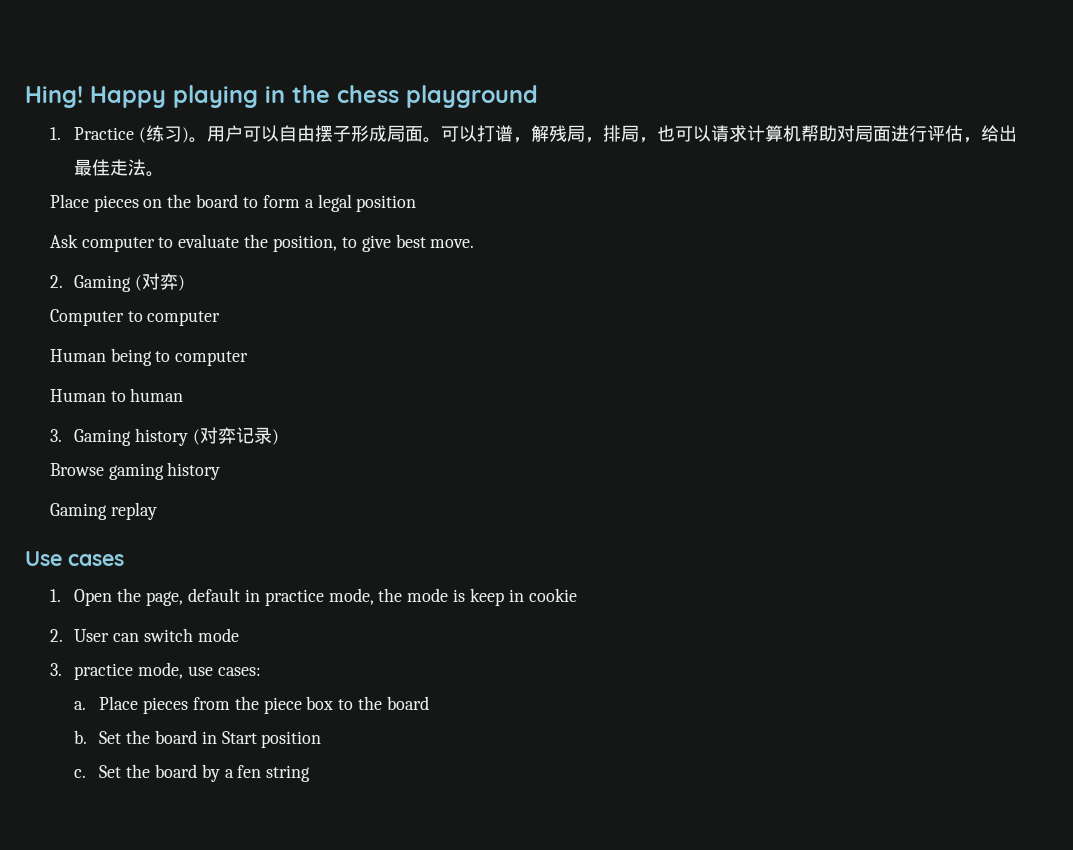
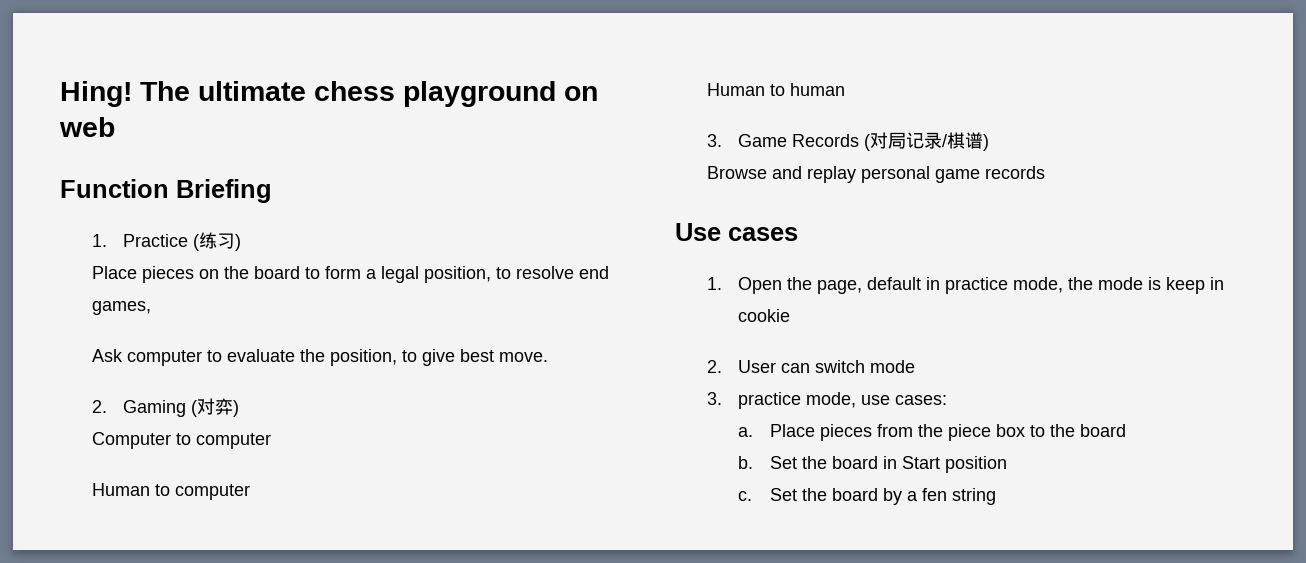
- Happy playing in the chess playground
+ The ultimate chess playground on web
+ Function Briefing
- 1. Practice (练习)。用户可以自由摆子形成局面。可以打谱，解残局，排局，也可以请求计算机帮助对局面进行评估，给出最佳走法。
+ 1. Practice (练习)
- Place pieces on the board to form a legal position
+ Place pieces on the board to form a legal position, to resolve end games,
- Human being to computer
+ Human to computer
- 3. Gaming history (对弈记录)
- Browse gaming history
- Gaming replay
+ 3. Game Records (对局记录/棋谱)
+ Browse and replay personal game records

